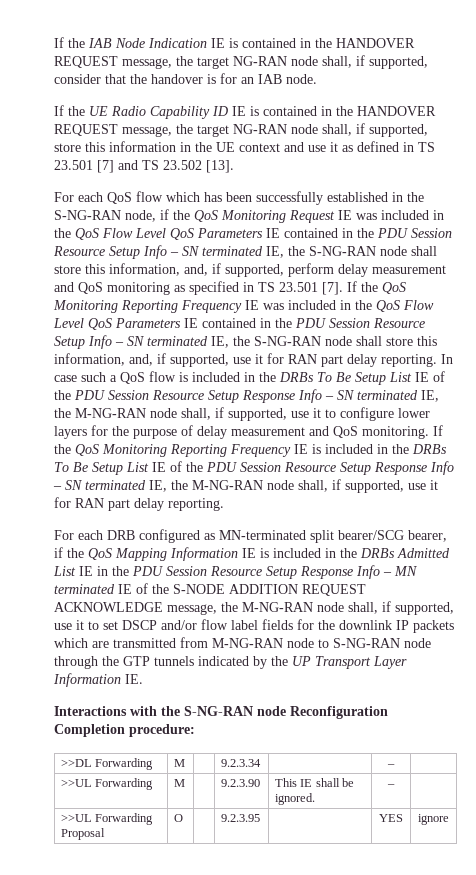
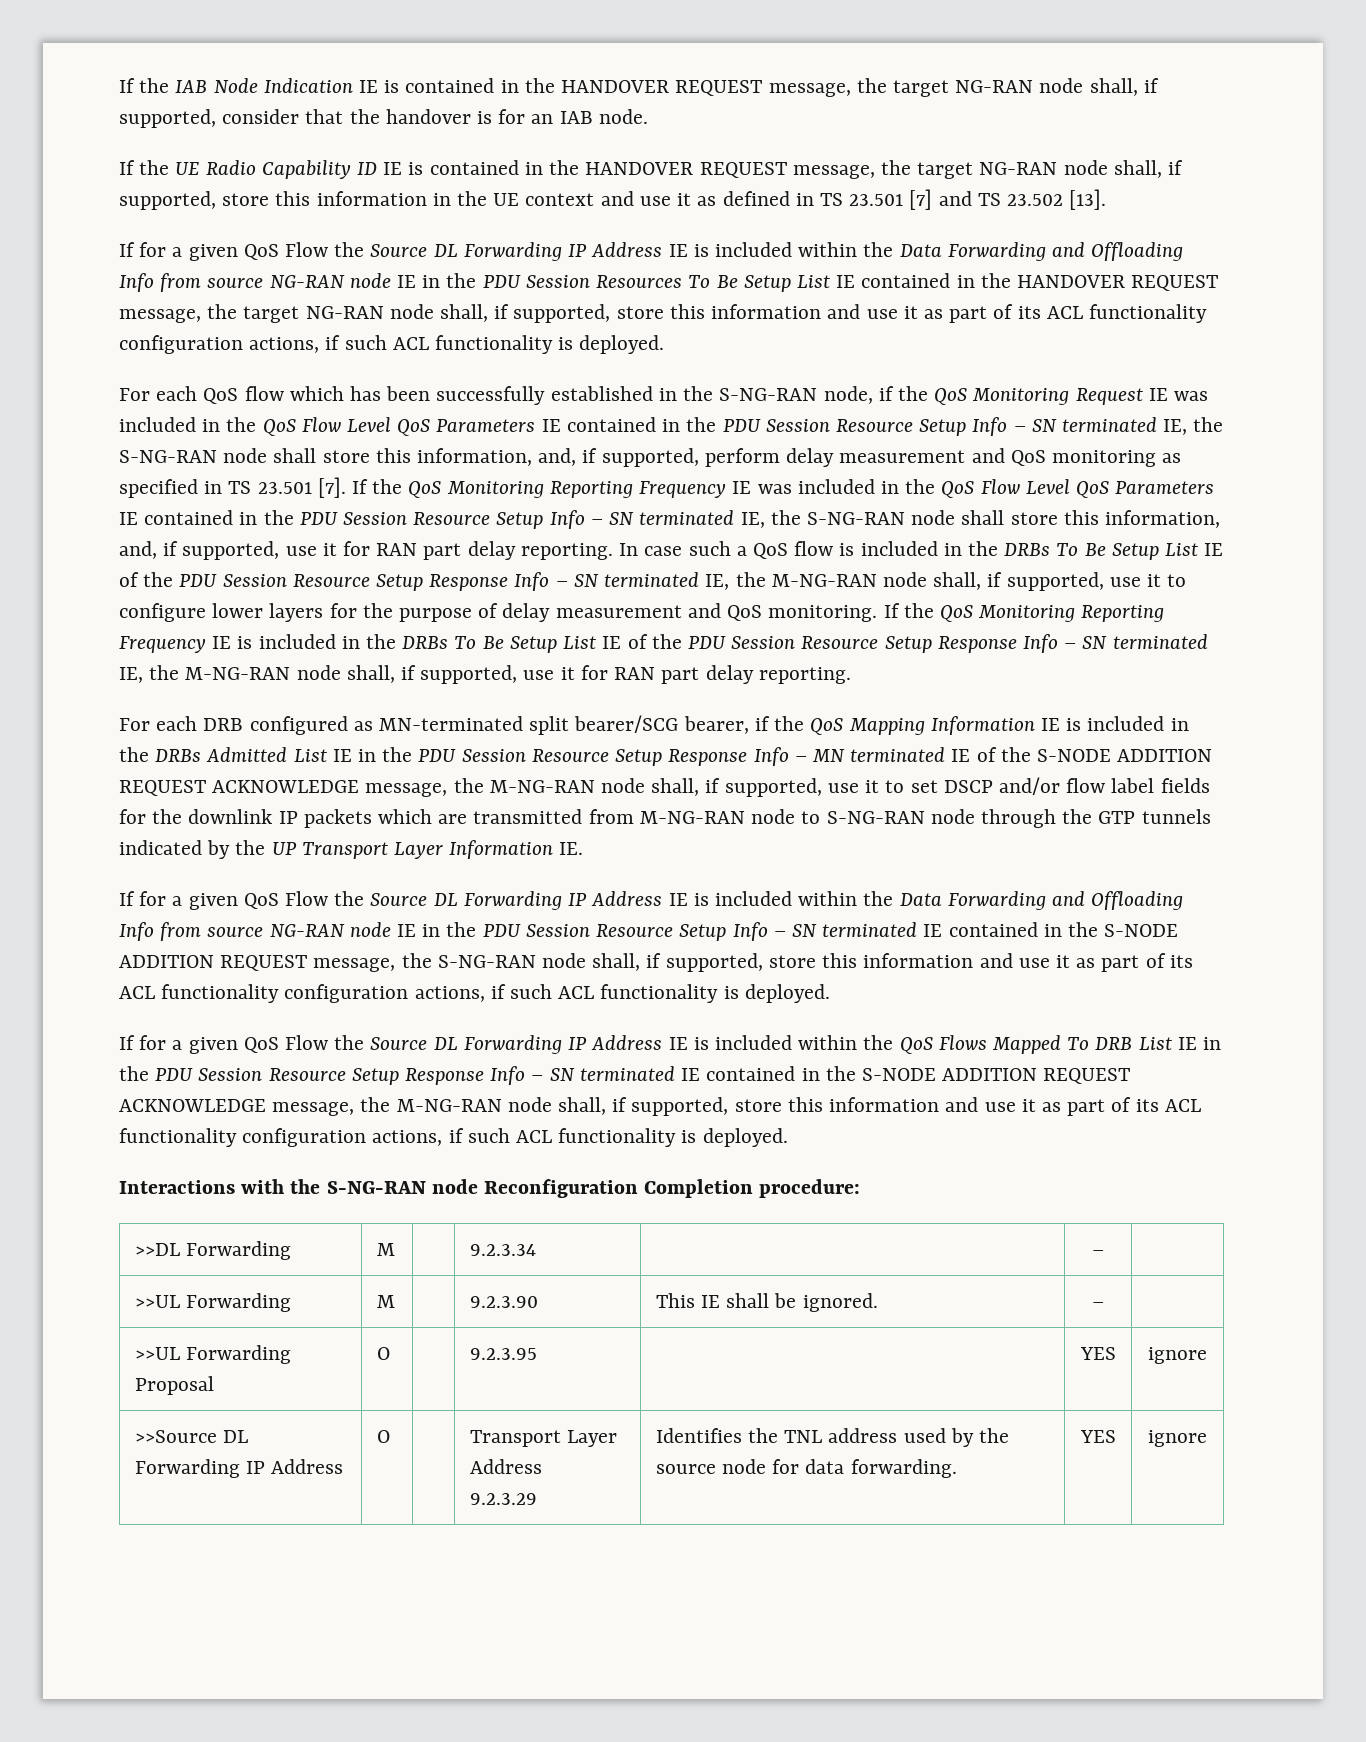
+ If for a given QoS Flow the Source DL Forwarding IP Address IE is included within the Data Forwarding and Offloading Info from source NG-RAN node IE in the PDU Session Resources To Be Setup List IE contained in the HANDOVER REQUEST message, the target NG-RAN node shall, if supported, store this information and use it as part of its ACL functionality configuration actions, if such ACL functionality is deployed.
+ If for a given QoS Flow the Source DL Forwarding IP Address IE is included within the Data Forwarding and Offloading Info from source NG-RAN node IE in the PDU Session Resource Setup Info – SN terminated IE contained in the S-NODE ADDITION REQUEST message, the S-NG-RAN node shall, if supported, store this information and use it as part of its ACL functionality configuration actions, if such ACL functionality is deployed.
+ If for a given QoS Flow the Source DL Forwarding IP Address IE is included within the QoS Flows Mapped To DRB List IE in the PDU Session Resource Setup Response Info – SN terminated IE contained in the S-NODE ADDITION REQUEST ACKNOWLEDGE message, the M-NG-RAN node shall, if supported, store this information and use it as part of its ACL functionality configuration actions, if such ACL functionality is deployed.
+ >>Source DL Forwarding IP Address | O | | Transport Layer Address
+ 9.2.3.29 | Identifies the TNL address used by the source node for data forwarding. | YES | ignore

